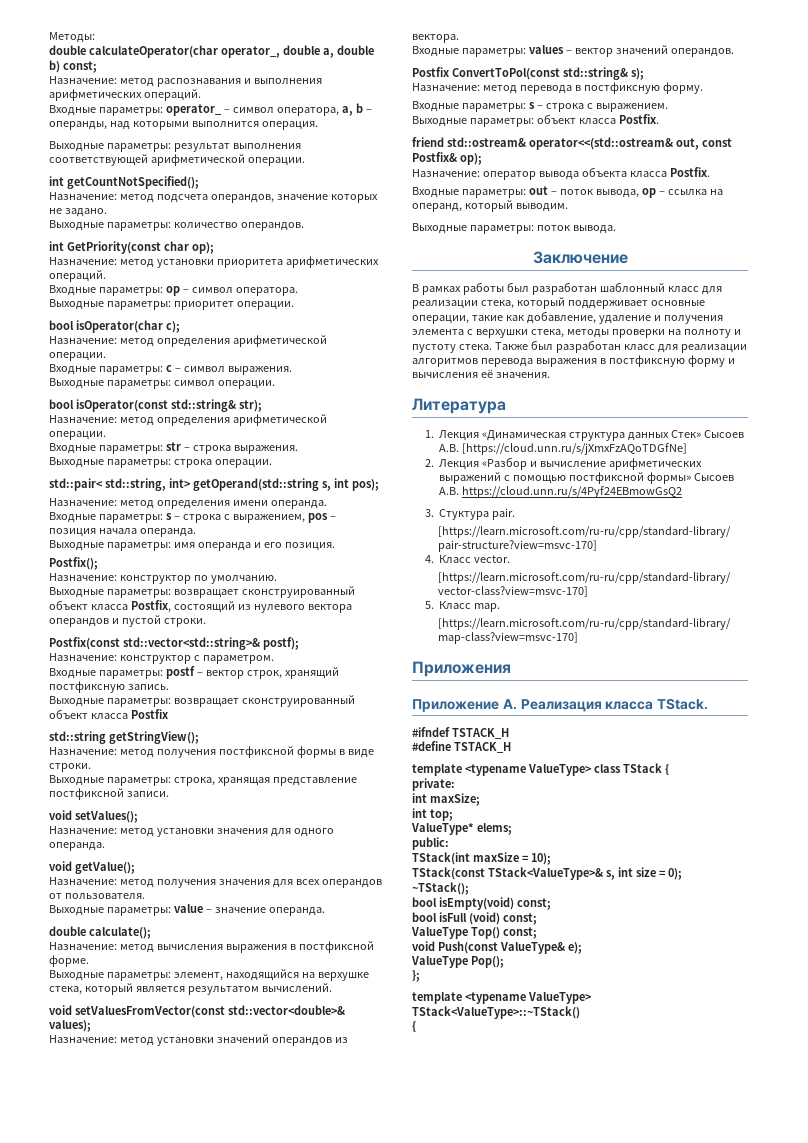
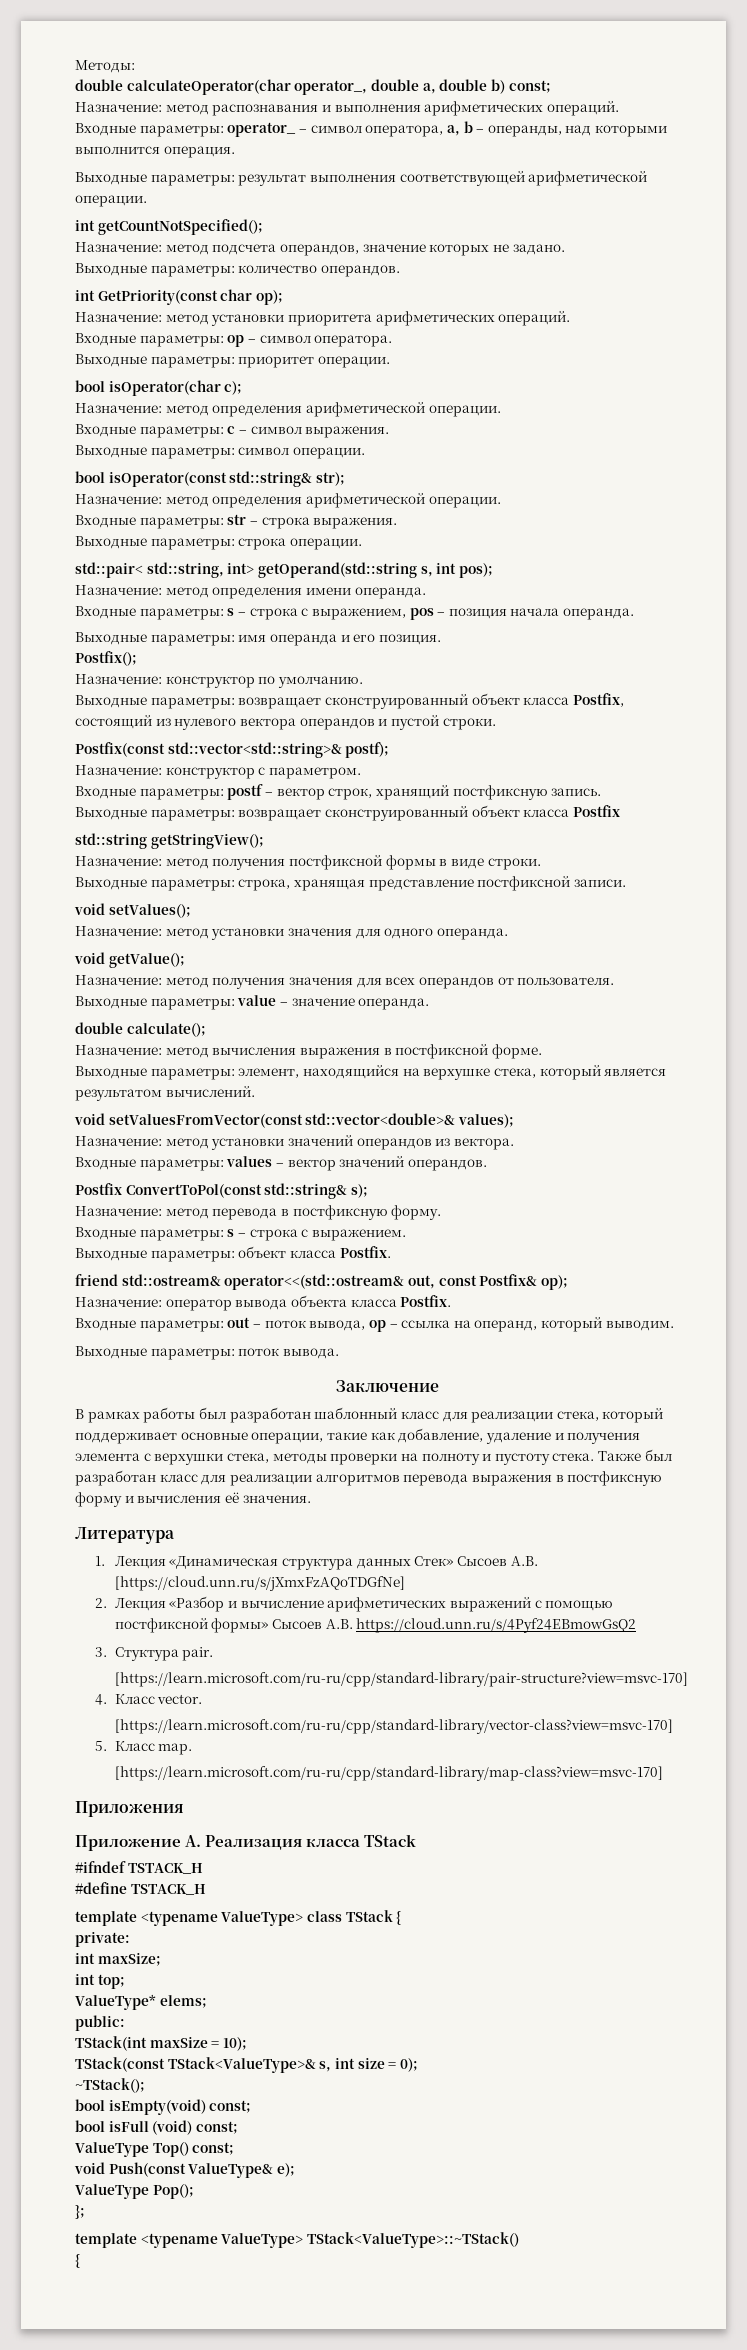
- Приложение А. Реализация класса TStack.
+ Приложение А. Реализация класса TStack

